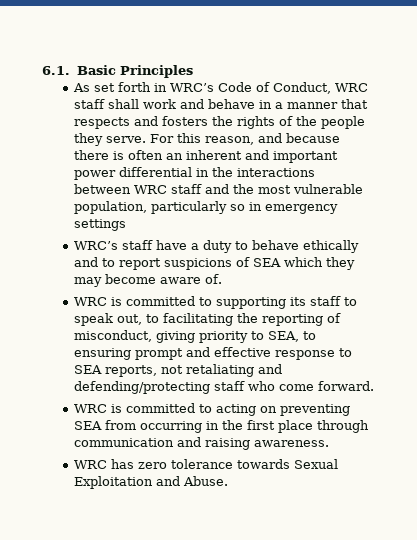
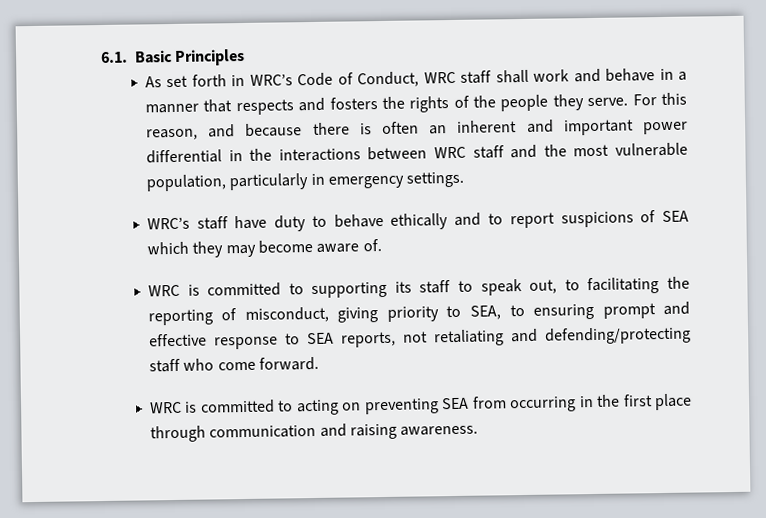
- For this reason, and because there is often an inherent and important power differential in the interactions between WRC staff and the most vulnerable population, particularly so in emergency settings
+ For this reason, and because there is often an inherent and important power differential in the interactions between WRC staff and the most vulnerable population, particularly in emergency settings.
- WRC’s staff have a duty to behave ethically and to report suspicions of SEA which they may become aware of.
+ WRC’s staff have duty to behave ethically and to report suspicions of SEA which they may become aware of.
- WRC has zero tolerance towards Sexual Exploitation and Abuse.

